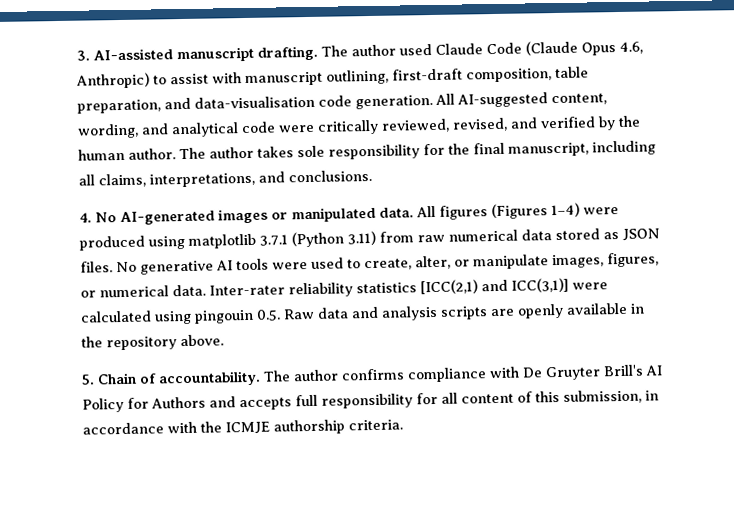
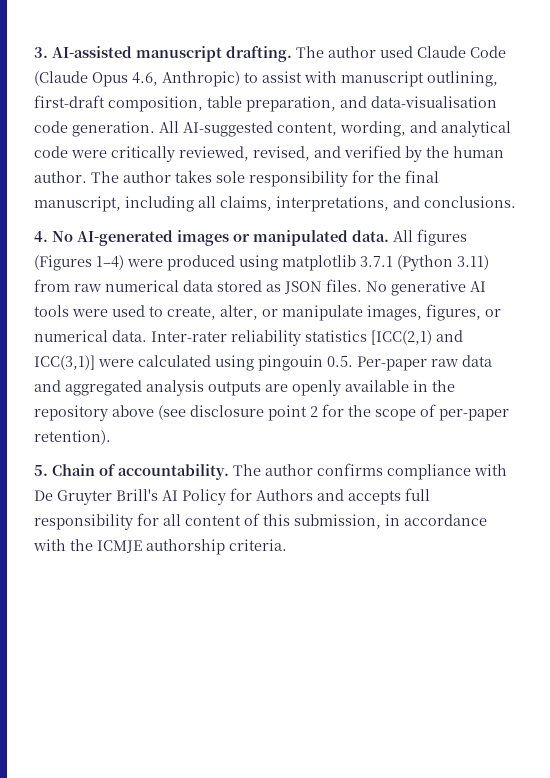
- Inter-rater reliability statistics [ICC(2,1) and ICC(3,1)] were calculated using pingouin 0.5. Raw data and analysis scripts are openly available in the repository above.
+ Inter-rater reliability statistics [ICC(2,1) and ICC(3,1)] were calculated using pingouin 0.5. Per-paper raw data and aggregated analysis outputs are openly available in the repository above (see disclosure point 2 for the scope of per-paper retention).

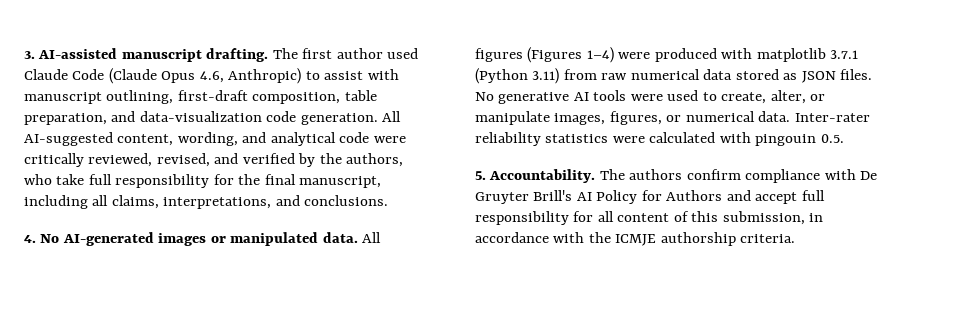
- The author used Claude Code (Claude Opus 4.6, Anthropic) to assist with manuscript outlining, first-draft composition, table preparation, and data-visualisation code generation.
+ The first author used Claude Code (Claude Opus 4.6, Anthropic) to assist with manuscript outlining, first-draft composition, table preparation, and data-visualization code generation.
- All AI-suggested content, wording, and analytical code were critically reviewed, revised, and verified by the human author. The author takes sole responsibility for the final manuscript, including all claims, interpretations, and conclusions.
+ All AI-suggested content, wording, and analytical code were critically reviewed, revised, and verified by the authors, who take full responsibility for the final manuscript, including all claims, interpretations, and conclusions.
- All figures (Figures 1–4) were produced using matplotlib 3.7.1 (Python 3.11) from raw numerical data stored as JSON files.
+ All figures (Figures 1–4) were produced with matplotlib 3.7.1 (Python 3.11) from raw numerical data stored as JSON files.
- Inter-rater reliability statistics [ICC(2,1) and ICC(3,1)] were calculated using pingouin 0.5. Per-paper raw data and aggregated analysis outputs are openly available in the repository above (see disclosure point 2 for the scope of per-paper retention).
- 5. Chain of accountability. The author confirms compliance with De Gruyter Brill's AI Policy for Authors and accepts full responsibility for all content of this submission, in accordance with the ICMJE authorship criteria.
+ Inter-rater reliability statistics were calculated with pingouin 0.5.
+ 5. Accountability. The authors confirm compliance with De Gruyter Brill's AI Policy for Authors and accept full responsibility for all content of this submission, in accordance with the ICMJE authorship criteria.

